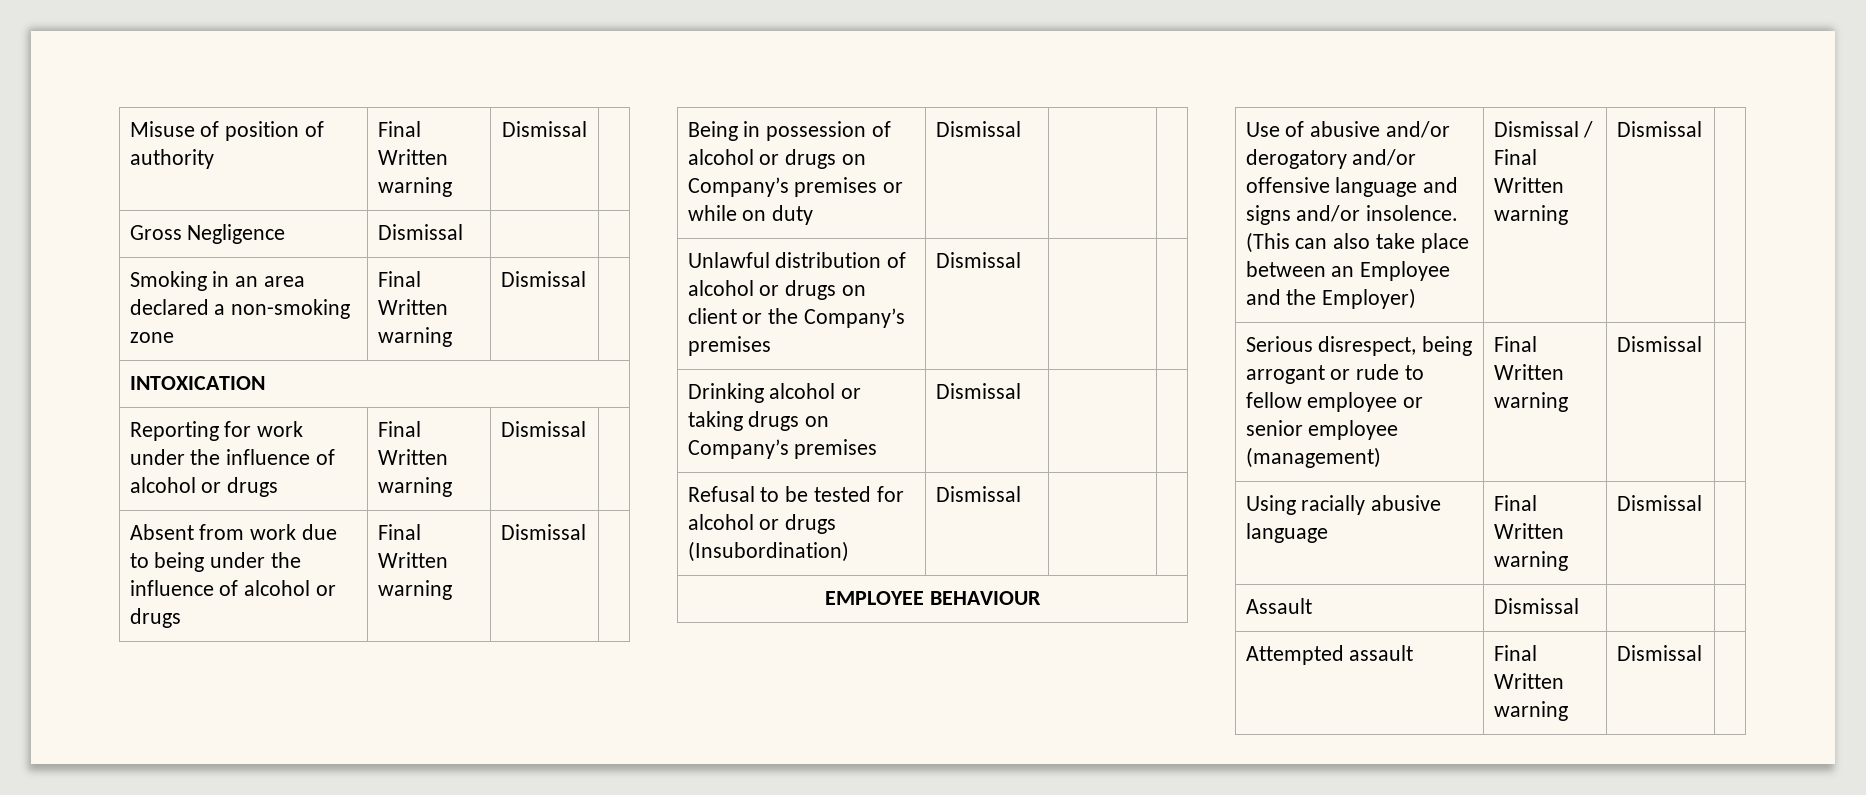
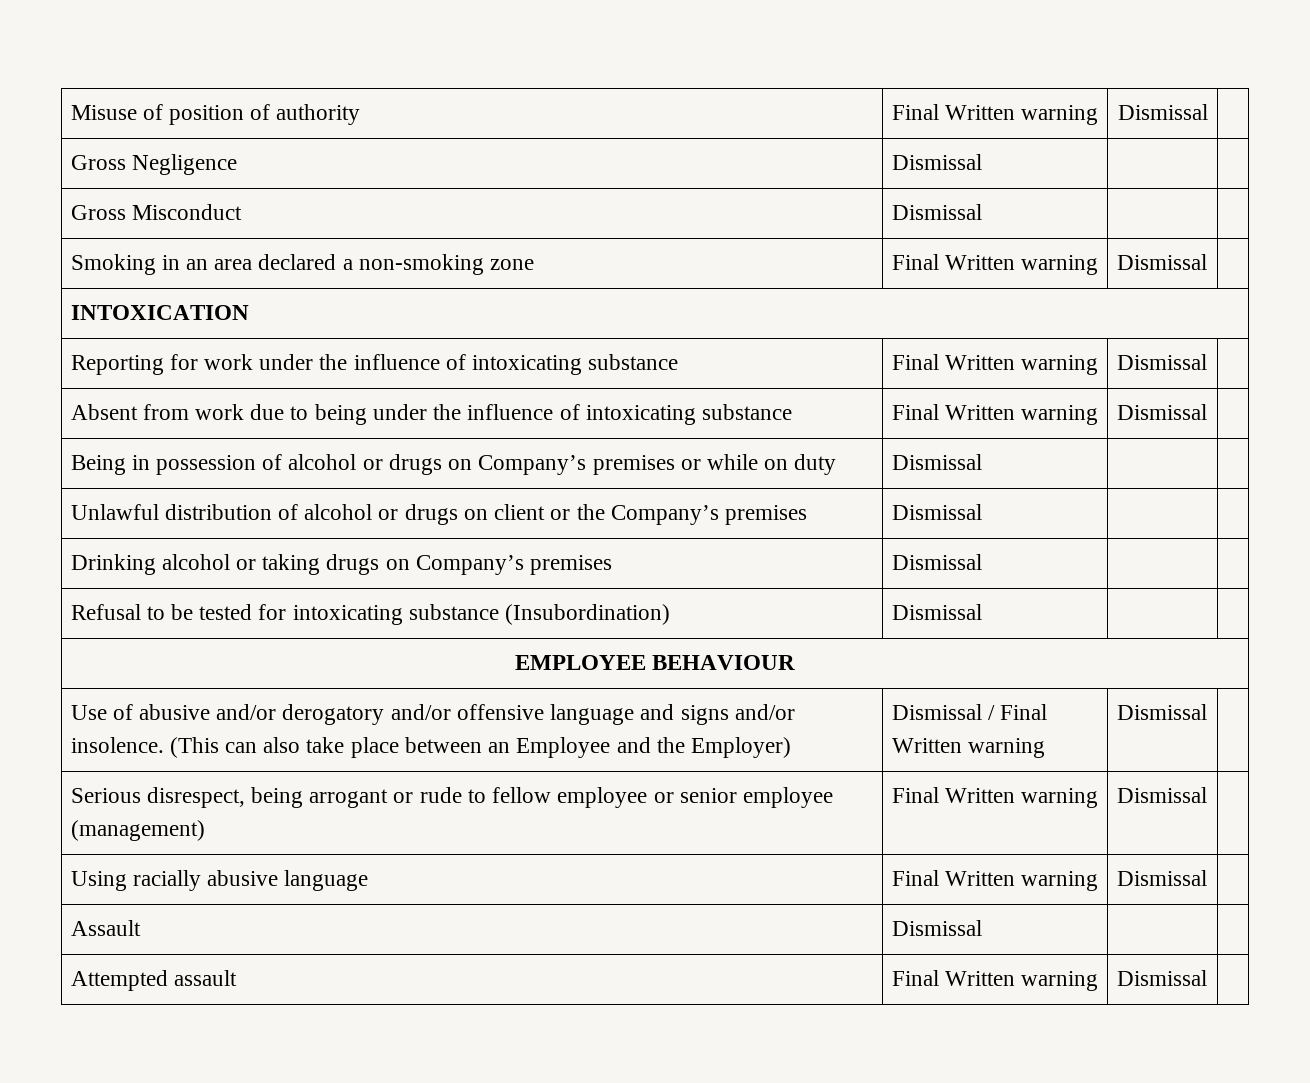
+ Gross Misconduct | Dismissal | |
- Reporting for work under the influence of alcohol or drugs | Final Written warning | Dismissal |
+ Reporting for work under the influence of intoxicating substance | Final Written warning | Dismissal |
- Absent from work due to being under the influence of alcohol or drugs | Final Written warning | Dismissal |
+ Absent from work due to being under the influence of intoxicating substance | Final Written warning | Dismissal |
- Refusal to be tested for alcohol or drugs (Insubordination) | Dismissal | |
+ Refusal to be tested for intoxicating substance (Insubordination) | Dismissal | |

